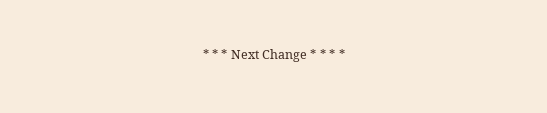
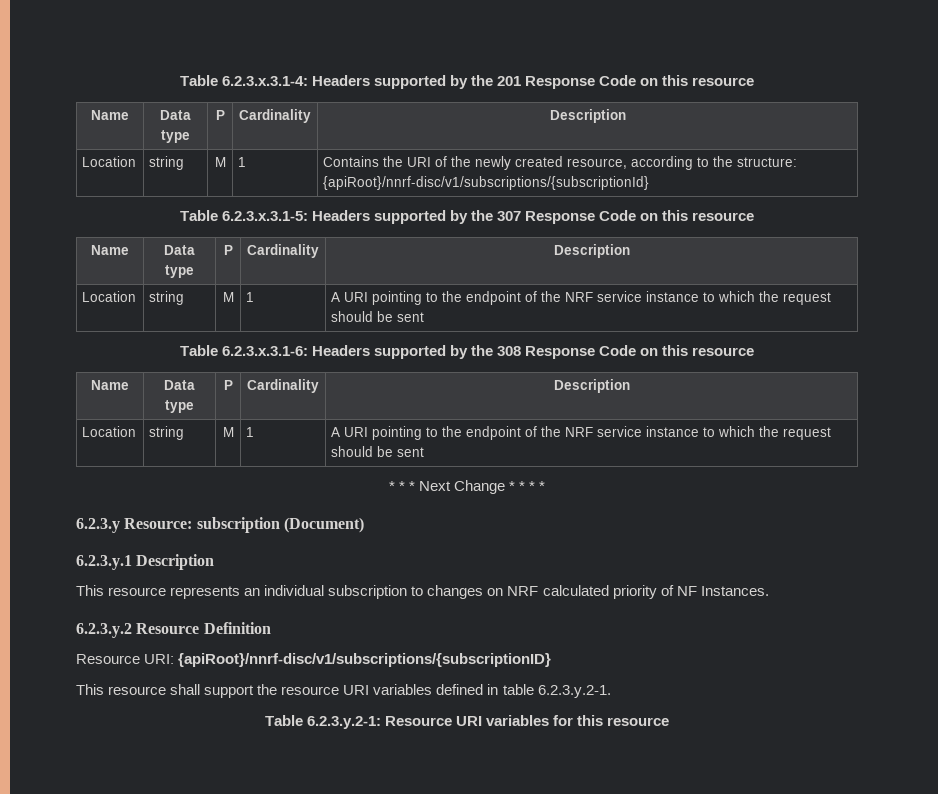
+ Table 6.2.3.x.3.1-4: Headers supported by the 201 Response Code on this resource
+ Name | Data type | P | Cardinality | Description
+ Location | string | M | 1 | Contains the URI of the newly created resource, according to the structure: {apiRoot}/nnrf-disc/v1/subscriptions/{subscriptionId}
+ Table 6.2.3.x.3.1-5: Headers supported by the 307 Response Code on this resource
+ Name | Data type | P | Cardinality | Description
+ Location | string | M | 1 | A URI pointing to the endpoint of the NRF service instance to which the request should be sent
+ Table 6.2.3.x.3.1-6: Headers supported by the 308 Response Code on this resource
+ Name | Data type | P | Cardinality | Description
+ Location | string | M | 1 | A URI pointing to the endpoint of the NRF service instance to which the request should be sent
+ 6.2.3.y Resource: subscription (Document)
+ 6.2.3.y.1 Description
+ This resource represents an individual subscription to changes on NRF calculated priority of NF Instances.
+ 6.2.3.y.2 Resource Definition
+ Resource URI: {apiRoot}/nnrf-disc/v1/subscriptions/{subscriptionID}
+ This resource shall support the resource URI variables defined in table 6.2.3.y.2-1.
+ Table 6.2.3.y.2-1: Resource URI variables for this resource

